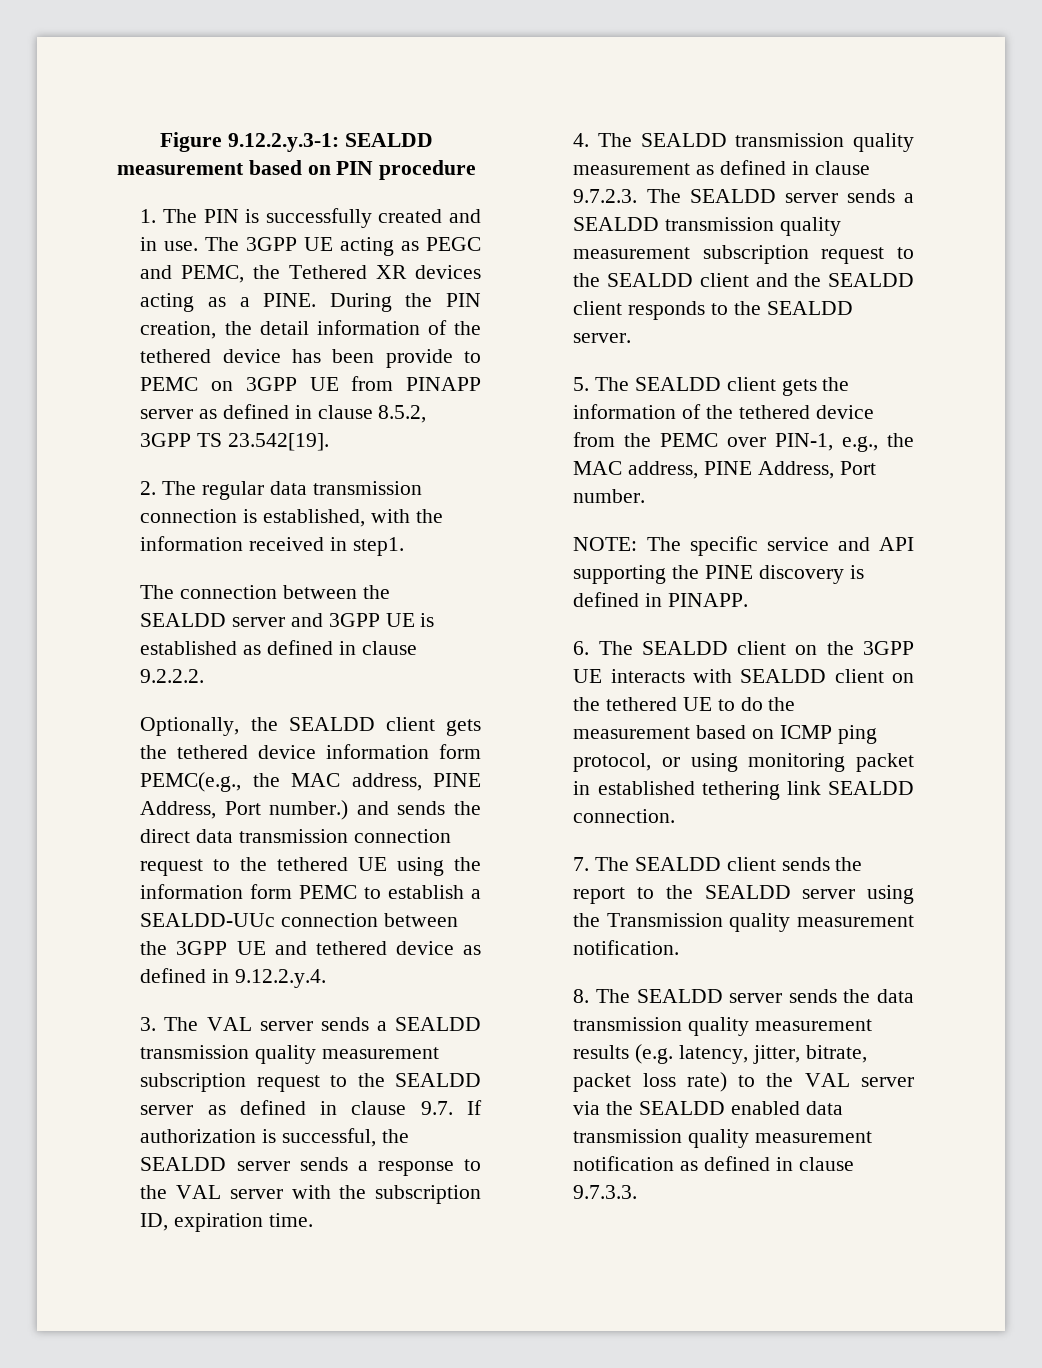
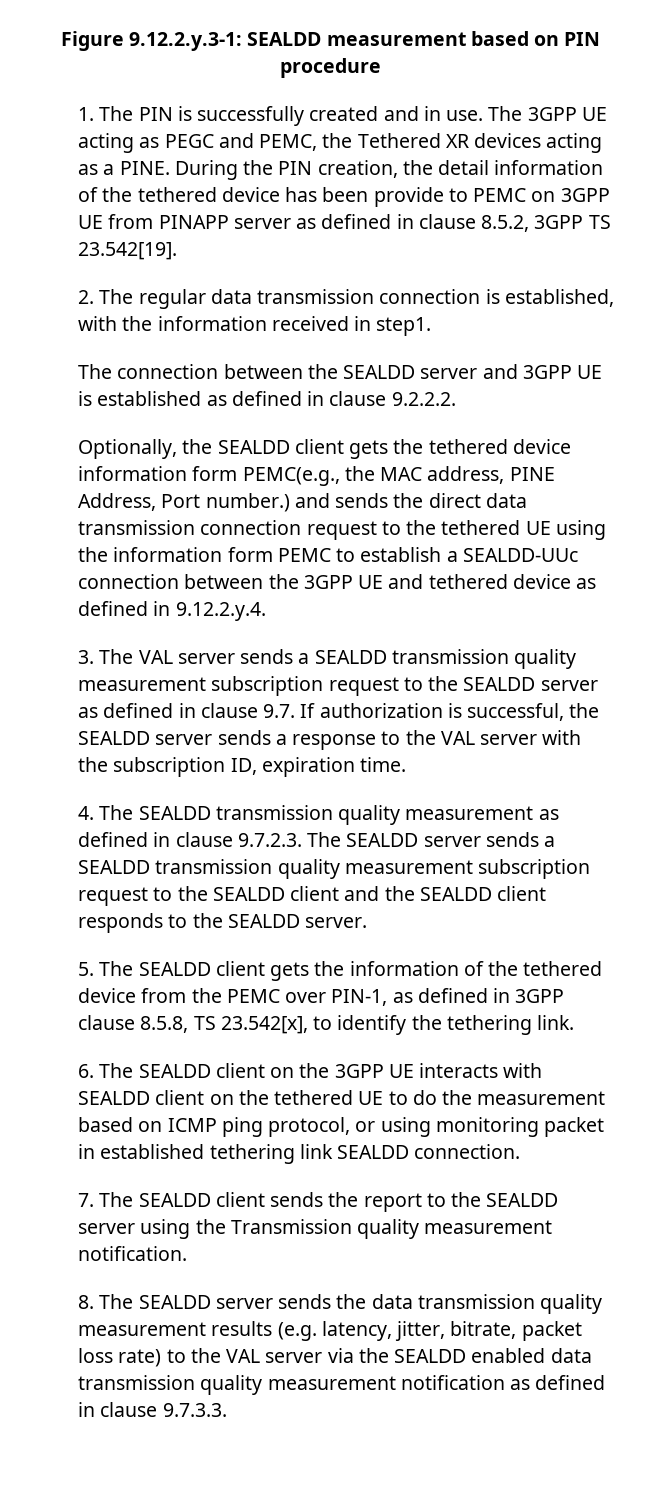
- 5. The SEALDD client gets the information of the tethered device from the PEMC over PIN-1, e.g., the MAC address, PINE Address, Port number.
- NOTE: The specific service and API supporting the PINE discovery is defined in PINAPP.
+ 5. The SEALDD client gets the information of the tethered device from the PEMC over PIN-1, as defined in 3GPP clause 8.5.8, TS 23.542[x], to identify the tethering link.

